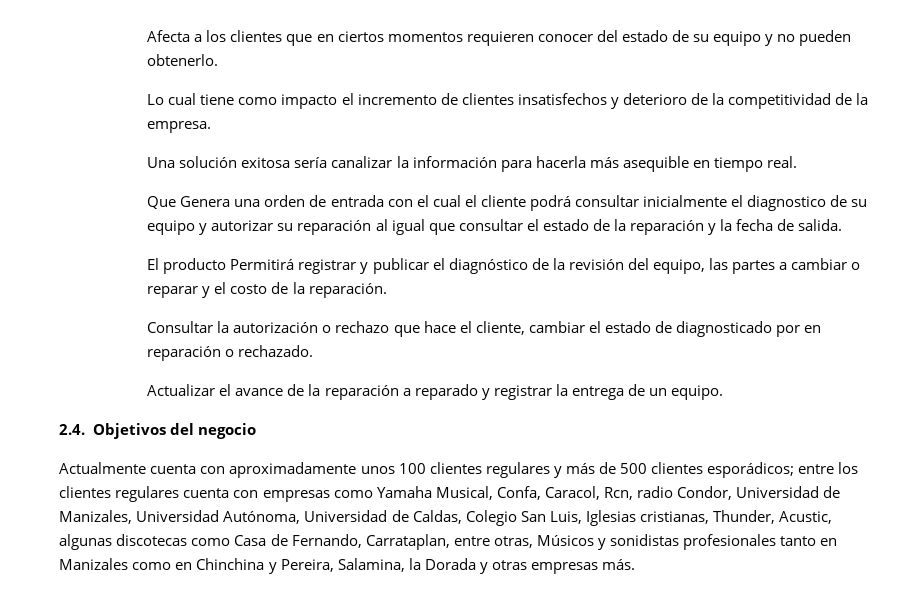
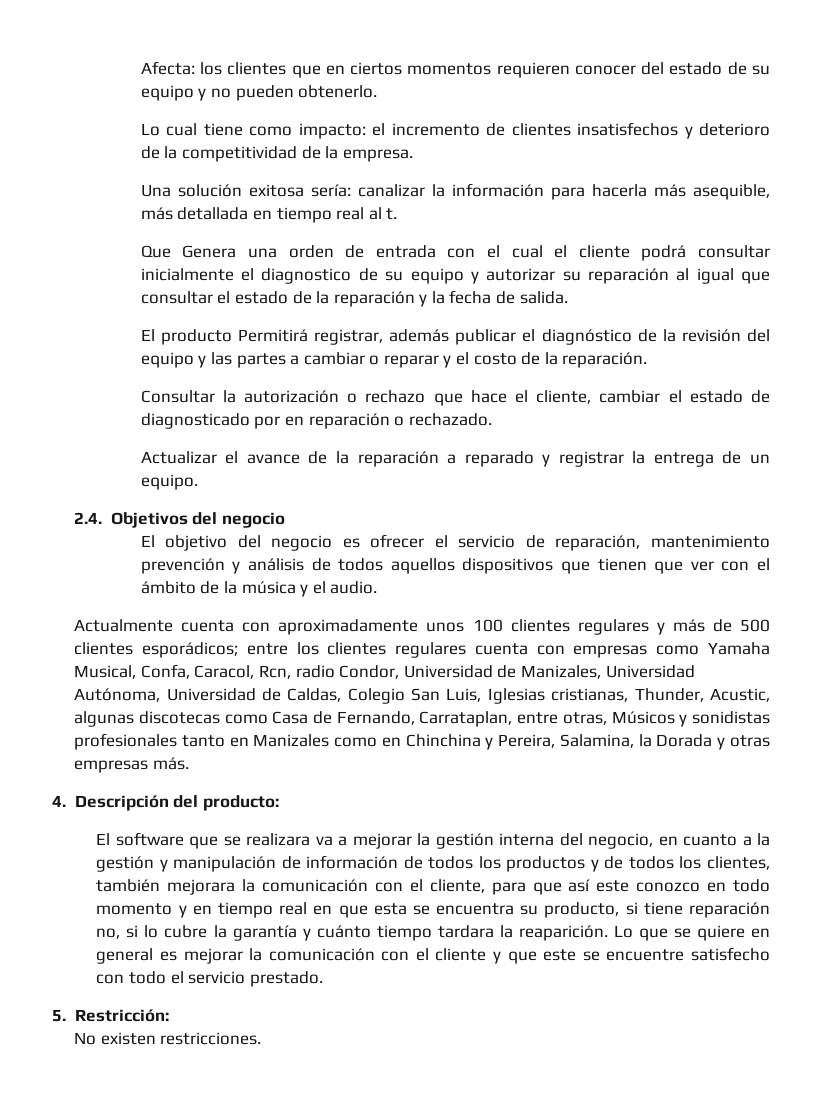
- Afecta a los clientes que en ciertos momentos requieren conocer del estado de su equipo y no pueden obtenerlo.
+ Afecta: los clientes que en ciertos momentos requieren conocer del estado de su equipo y no pueden obtenerlo.
- Lo cual tiene como impacto el incremento de clientes insatisfechos y deterioro de la competitividad de la empresa.
+ Lo cual tiene como impacto: el incremento de clientes insatisfechos y deterioro de la competitividad de la empresa.
- Una solución exitosa sería canalizar la información para hacerla más asequible en tiempo real.
+ Una solución exitosa sería: canalizar la información para hacerla más asequible, más detallada en tiempo real al t.
- El producto Permitirá registrar y publicar el diagnóstico de la revisión del equipo, las partes a cambiar o reparar y el costo de la reparación.
+ El producto Permitirá registrar, además publicar el diagnóstico de la revisión del equipo y las partes a cambiar o reparar y el costo de la reparación.
+ El objetivo del negocio es ofrecer el servicio de reparación, mantenimiento prevención y análisis de todos aquellos dispositivos que tienen que ver con el ámbito de la música y el audio.
+ 4. Descripción del producto:
+ El software que se realizara va a mejorar la gestión interna del negocio, en cuanto a la gestión y manipulación de información de todos los productos y de todos los clientes, también mejorara la comunicación con el cliente, para que así este conozco en todo momento y en tiempo real en que esta se encuentra su producto, si tiene reparación no, si lo cubre la garantía y cuánto tiempo tardara la reaparición. Lo que se quiere en general es mejorar la comunicación con el cliente y que este se encuentre satisfecho con todo el servicio prestado.
+ 5. Restricción:
+ No existen restricciones.

